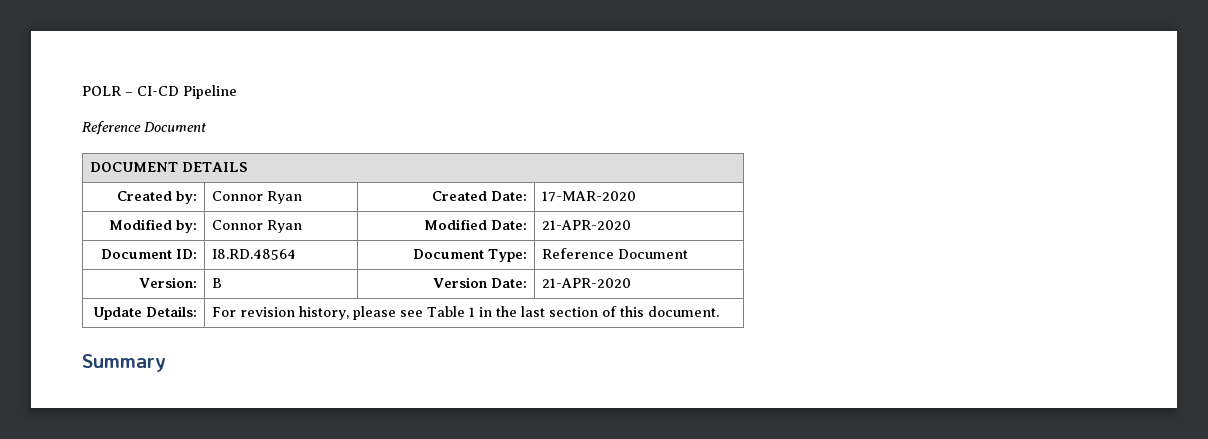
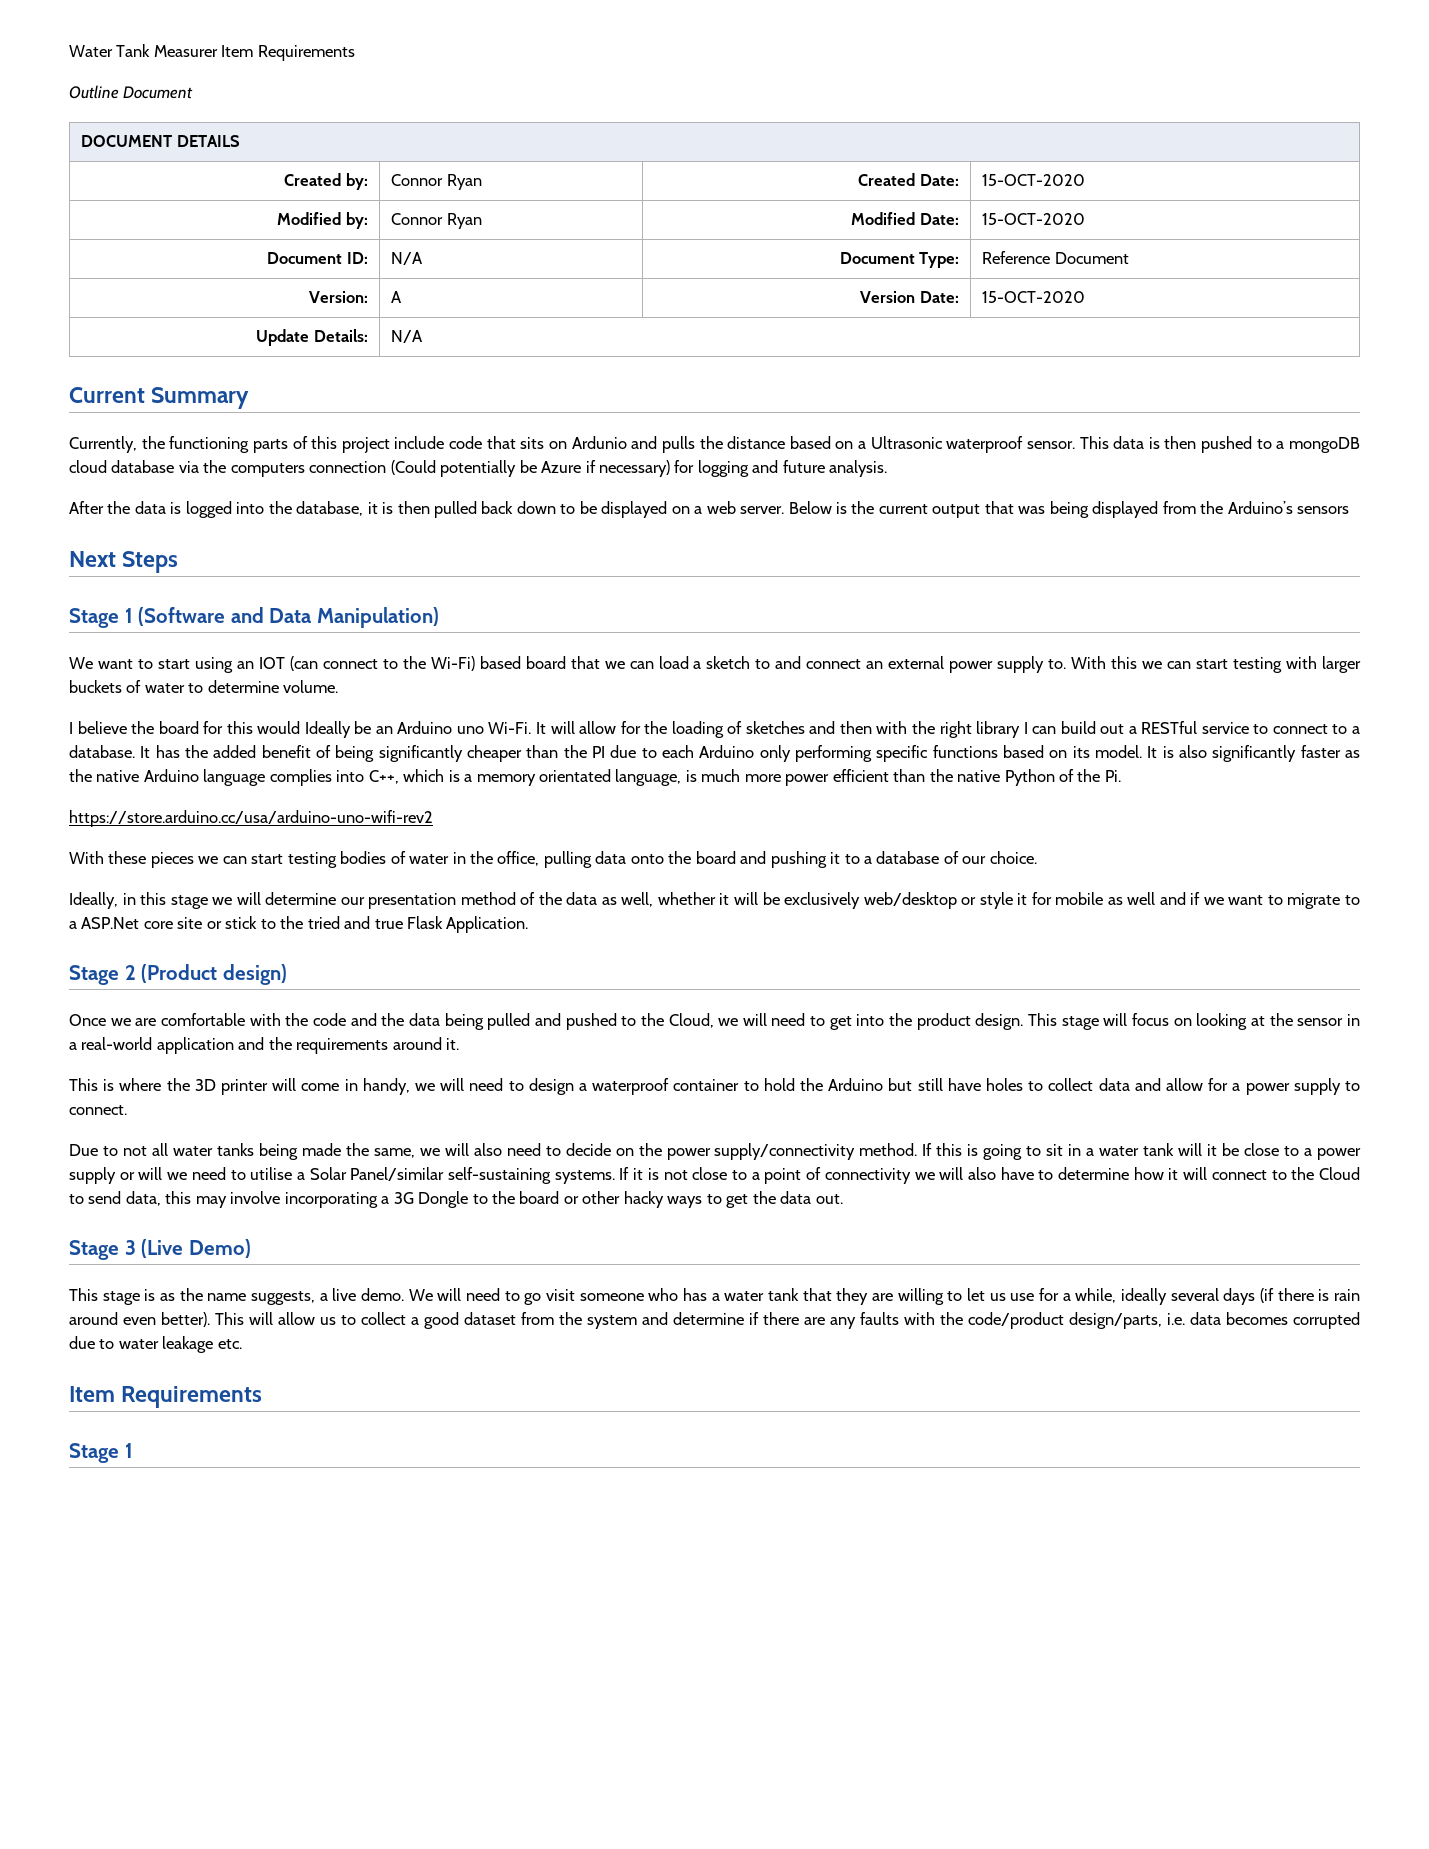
- POLR – CI-CD Pipeline
- Reference Document
+ Water Tank Measurer Item Requirements
+ Outline Document
- Created by: | Connor Ryan | Created Date: | 17-MAR-2020
+ Created by: | Connor Ryan | Created Date: | 15-OCT-2020
- Modified by: | Connor Ryan | Modified Date: | 21-APR-2020
+ Modified by: | Connor Ryan | Modified Date: | 15-OCT-2020
- Document ID: | I8.RD.48564 | Document Type: | Reference Document
+ Document ID: | N/A | Document Type: | Reference Document
- Version: | B | Version Date: | 21-APR-2020
+ Version: | A | Version Date: | 15-OCT-2020
- Update Details: | For revision history, please see Table 1 in the last section of this document.
- Summary
+ Update Details: | N/A
+ Current Summary
+ Currently, the functioning parts of this project include code that sits on Ardunio and pulls the distance based on a Ultrasonic waterproof sensor. This data is then pushed to a mongoDB cloud database via the computers connection (Could potentially be Azure if necessary) for logging and future analysis.
+ After the data is logged into the database, it is then pulled back down to be displayed on a web server. Below is the current output that was being displayed from the Arduino’s sensors
+ Next Steps
+ Stage 1 (Software and Data Manipulation)
+ We want to start using an IOT (can connect to the Wi-Fi) based board that we can load a sketch to and connect an external power supply to. With this we can start testing with larger buckets of water to determine volume.
+ I believe the board for this would Ideally be an Arduino uno Wi-Fi. It will allow for the loading of sketches and then with the right library I can build out a RESTful service to connect to a database. It has the added benefit of being significantly cheaper than the PI due to each Arduino only performing specific functions based on its model. It is also significantly faster as the native Arduino language complies into C++, which is a memory orientated language, is much more power efficient than the native Python of the Pi.
+ https://store.arduino.cc/usa/arduino-uno-wifi-rev2
+ With these pieces we can start testing bodies of water in the office, pulling data onto the board and pushing it to a database of our choice.
+ Ideally, in this stage we will determine our presentation method of the data as well, whether it will be exclusively web/desktop or style it for mobile as well and if we want to migrate to a ASP.Net core site or stick to the tried and true Flask Application.
+ Stage 2 (Product design)
+ Once we are comfortable with the code and the data being pulled and pushed to the Cloud, we will need to get into the product design. This stage will focus on looking at the sensor in a real-world application and the requirements around it.
+ This is where the 3D printer will come in handy, we will need to design a waterproof container to hold the Arduino but still have holes to collect data and allow for a power supply to connect.
+ Due to not all water tanks being made the same, we will also need to decide on the power supply/connectivity method. If this is going to sit in a water tank will it be close to a power supply or will we need to utilise a Solar Panel/similar self-sustaining systems. If it is not close to a point of connectivity we will also have to determine how it will connect to the Cloud to send data, this may involve incorporating a 3G Dongle to the board or other hacky ways to get the data out.
+ Stage 3 (Live Demo)
+ This stage is as the name suggests, a live demo. We will need to go visit someone who has a water tank that they are willing to let us use for a while, ideally several days (if there is rain around even better). This will allow us to collect a good dataset from the system and determine if there are any faults with the code/product design/parts, i.e. data becomes corrupted due to water leakage etc.
+ Item Requirements
+ Stage 1

